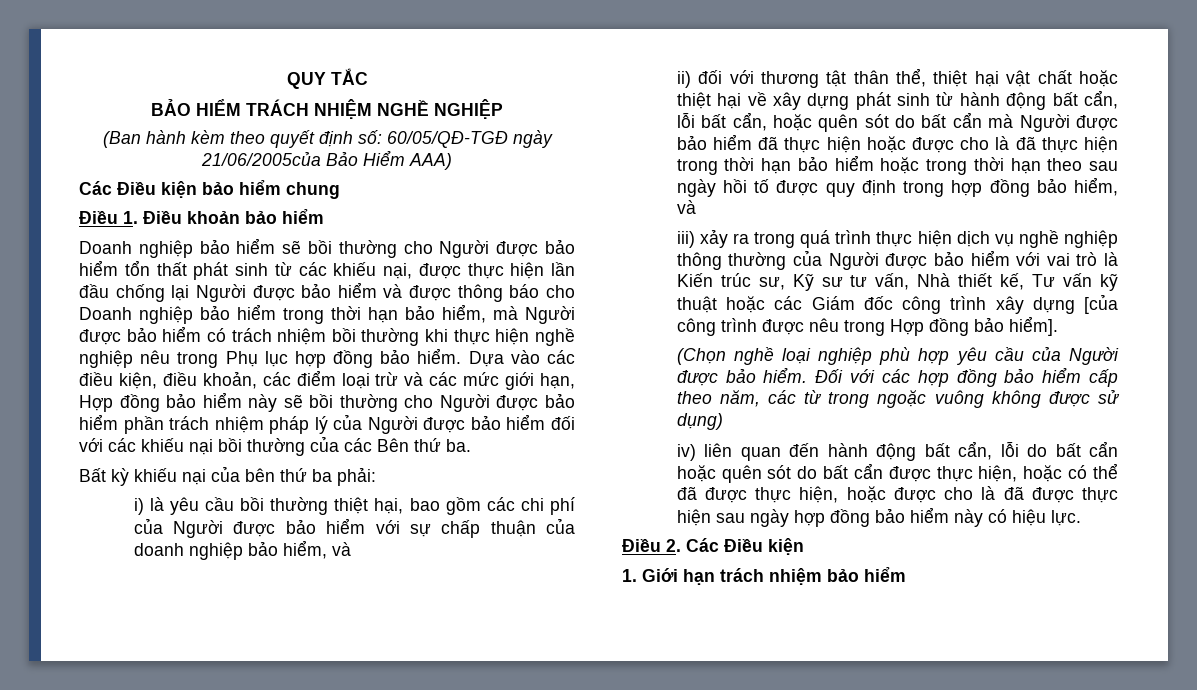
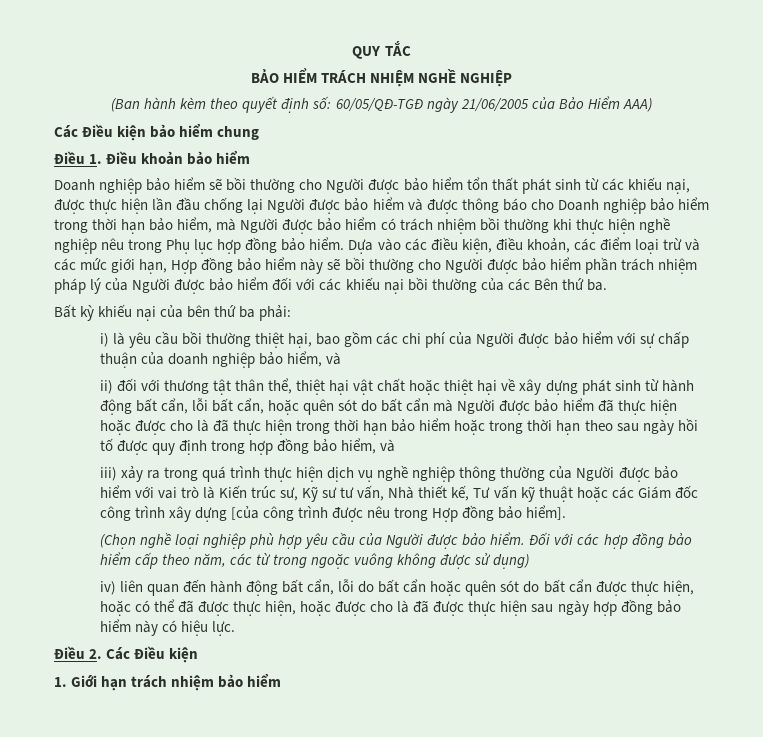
- (Ban hành kèm theo quyết định số: 60/05/QĐ-TGĐ ngày 21/06/2005của Bảo Hiểm AAA)
+ (Ban hành kèm theo quyết định số: 60/05/QĐ-TGĐ ngày 21/06/2005 của Bảo Hiểm AAA)

